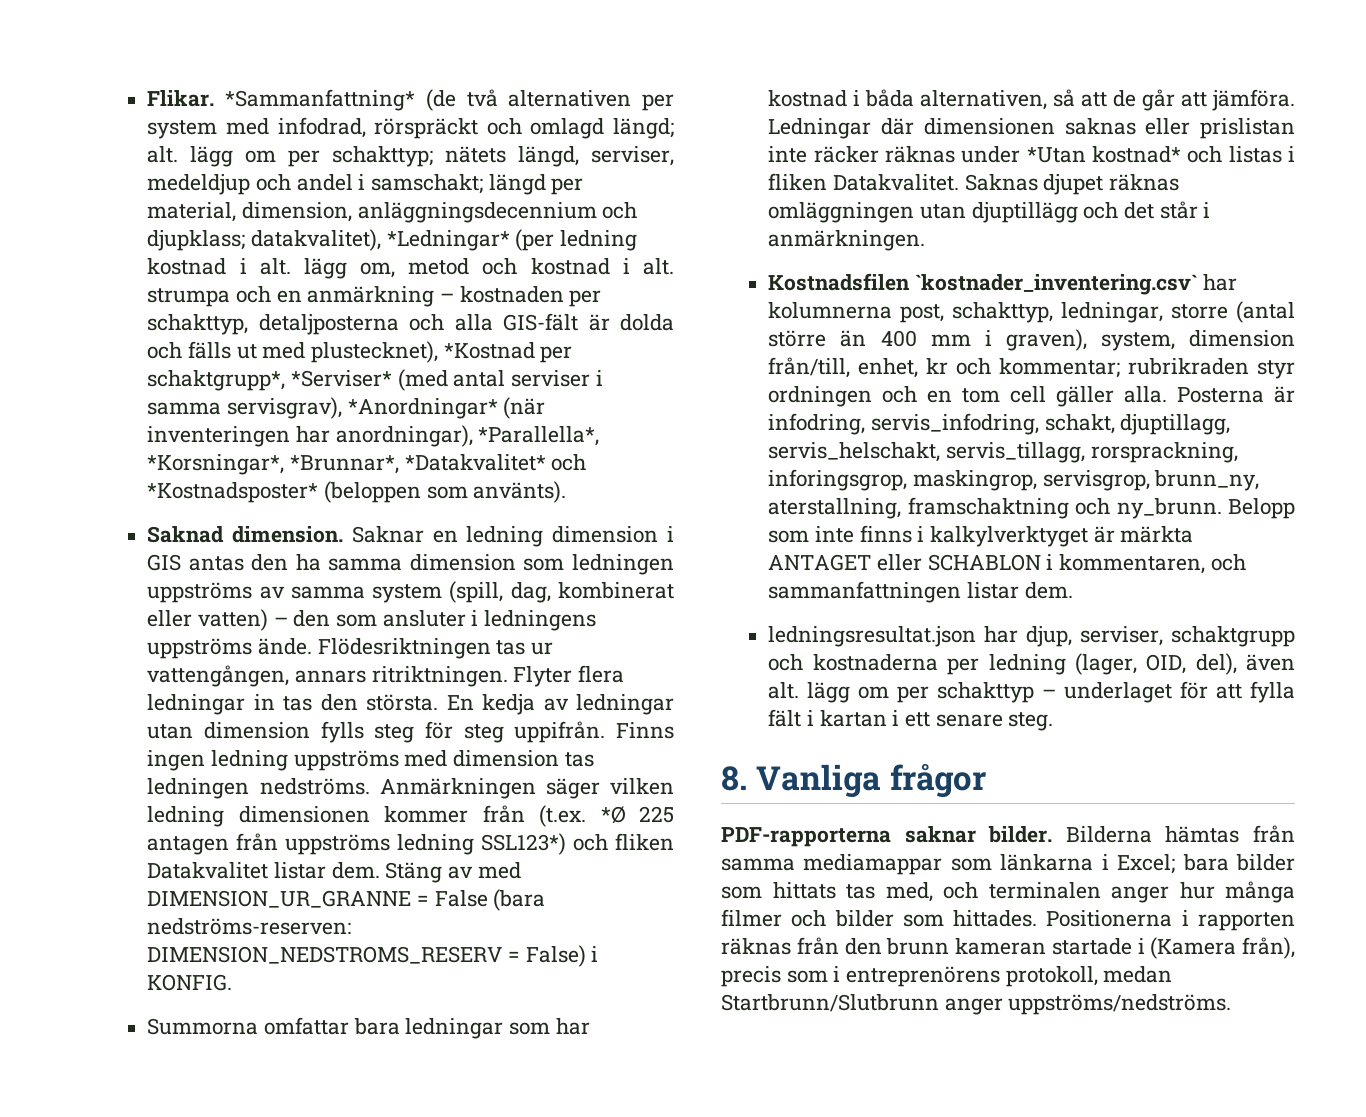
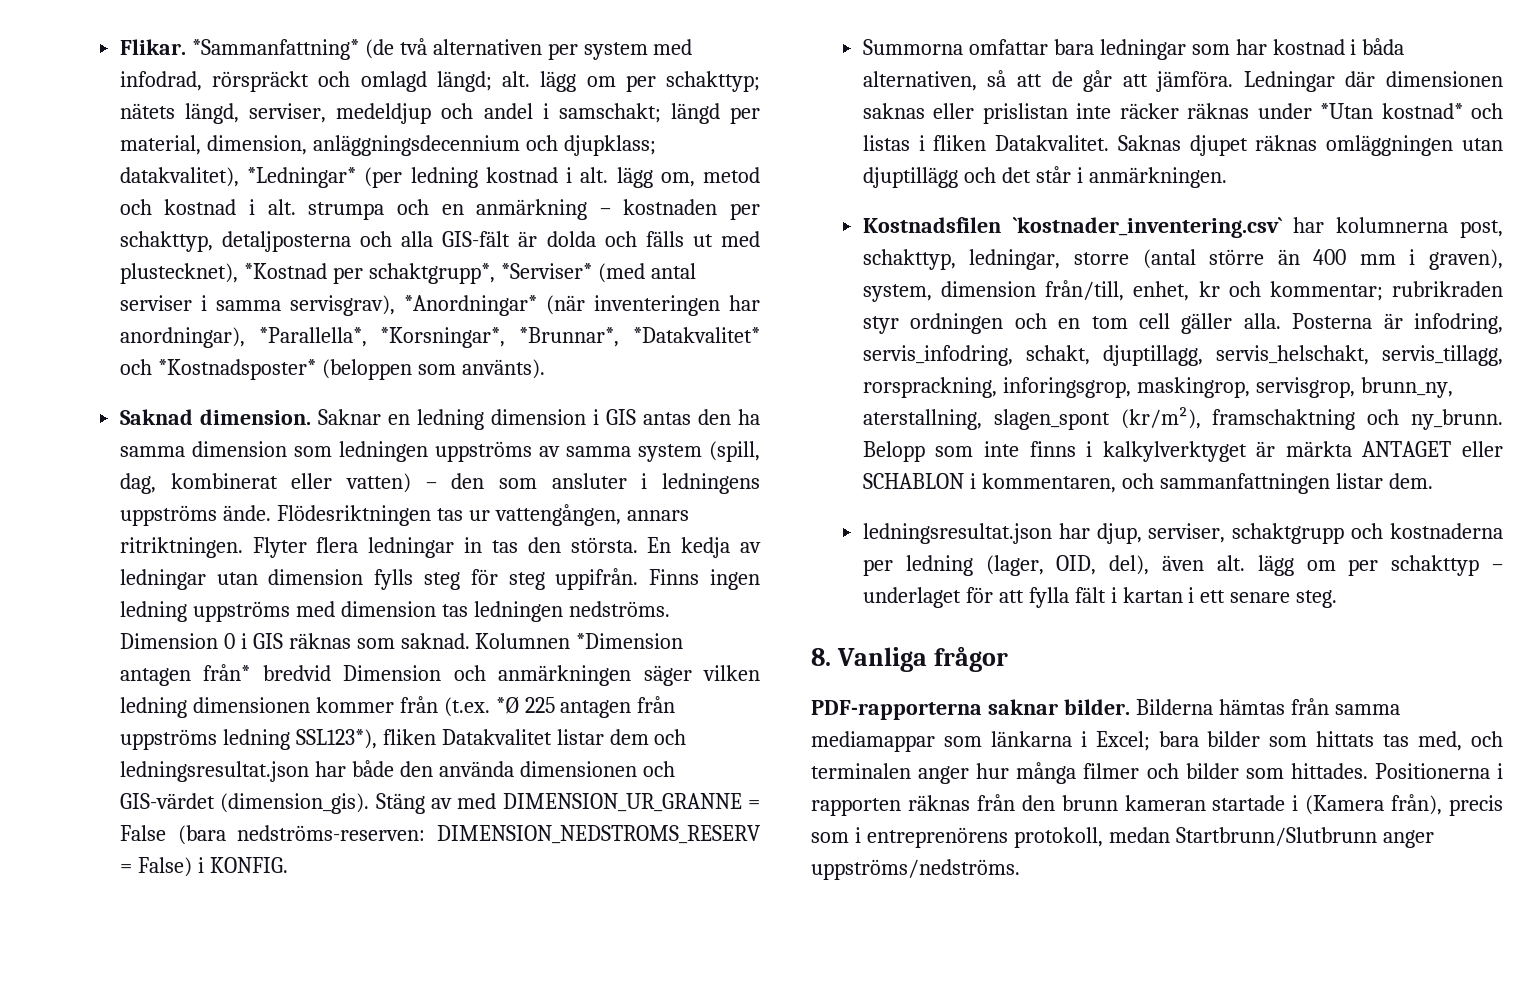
- Anmärkningen säger vilken ledning dimensionen kommer från (t.ex. *Ø 225 antagen från uppströms ledning SSL123*) och fliken Datakvalitet listar dem.
+ Dimension 0 i GIS räknas som saknad. Kolumnen *Dimension antagen från* bredvid Dimension och anmärkningen säger vilken ledning dimensionen kommer från (t.ex. *Ø 225 antagen från uppströms ledning SSL123*), fliken Datakvalitet listar dem och ledningsresultat.json har både den använda dimensionen och GIS-värdet (dimension_gis).
- Posterna är infodring, servis_infodring, schakt, djuptillagg, servis_helschakt, servis_tillagg, rorsprackning, inforingsgrop, maskingrop, servisgrop, brunn_ny, aterstallning, framschaktning och ny_brunn.
+ Posterna är infodring, servis_infodring, schakt, djuptillagg, servis_helschakt, servis_tillagg, rorsprackning, inforingsgrop, maskingrop, servisgrop, brunn_ny, aterstallning, slagen_spont (kr/m²), framschaktning och ny_brunn.

